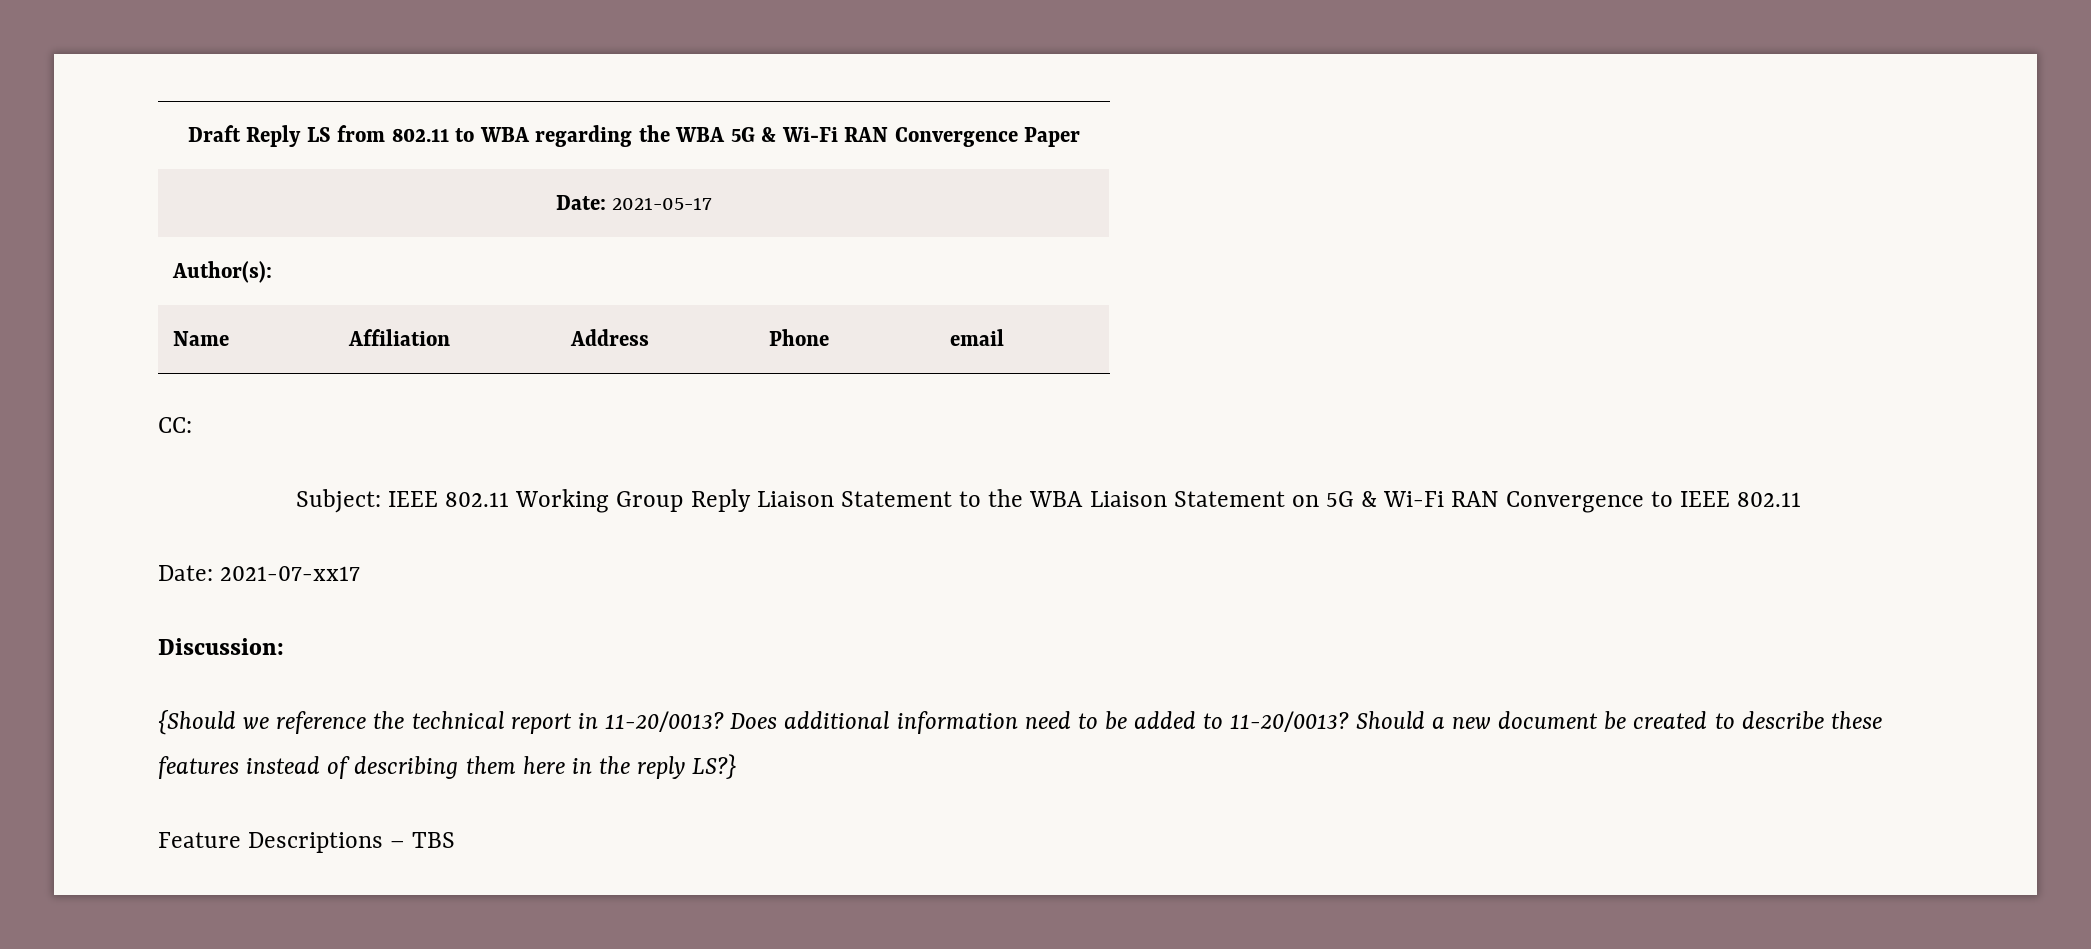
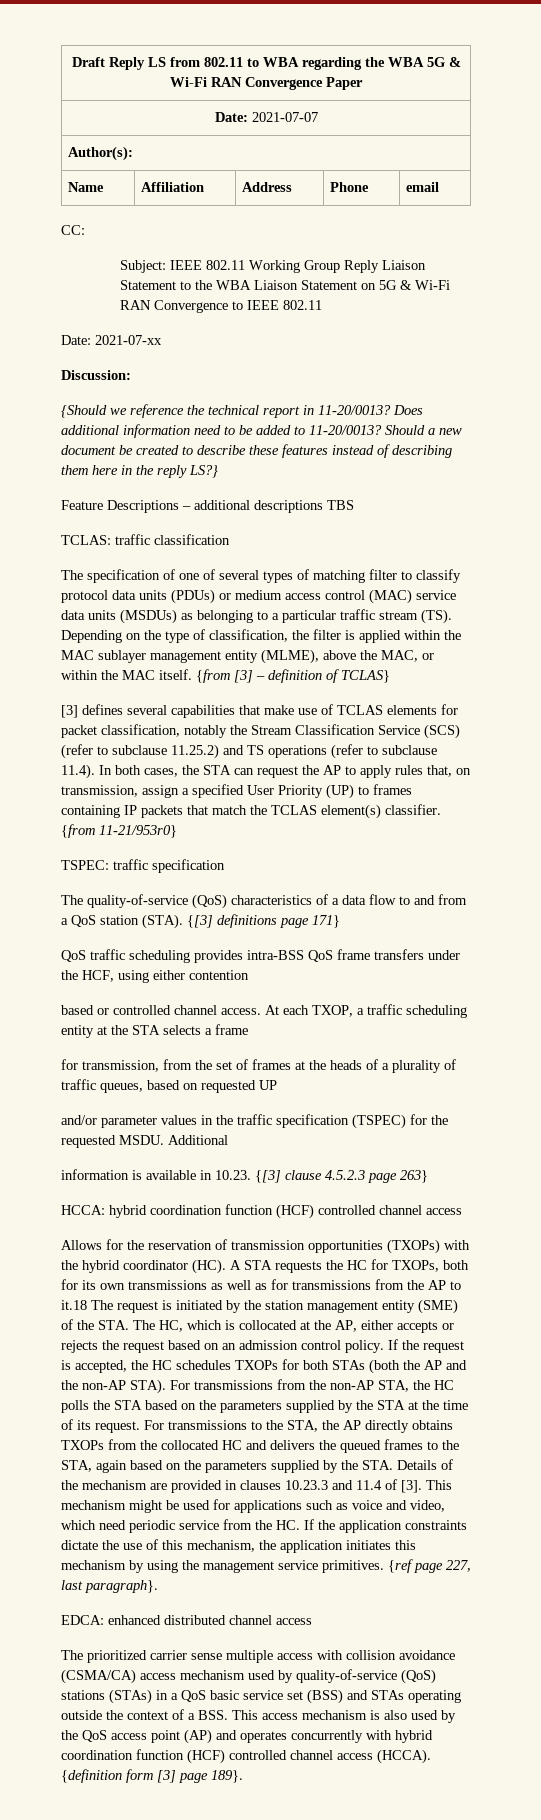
- Date: 2021-05-17
+ Date: 2021-07-07
- Date: 2021-07-xx17
+ Date: 2021-07-xx
- Feature Descriptions – TBS
+ Feature Descriptions – additional descriptions TBS
+ TCLAS: traffic classification
+ The specification of one of several types of matching filter to classify protocol data units (PDUs) or medium access control (MAC) service data units (MSDUs) as belonging to a particular traffic stream (TS). Depending on the type of classification, the filter is applied within the MAC sublayer management entity (MLME), above the MAC, or within the MAC itself. {from [3] – definition of TCLAS}
+ [3] defines several capabilities that make use of TCLAS elements for packet classification, notably the Stream Classification Service (SCS) (refer to subclause 11.25.2) and TS operations (refer to subclause 11.4). In both cases, the STA can request the AP to apply rules that, on transmission, assign a specified User Priority (UP) to frames containing IP packets that match the TCLAS element(s) classifier. {from 11-21/953r0}
+ TSPEC: traffic specification
+ The quality-of-service (QoS) characteristics of a data flow to and from a QoS station (STA). {[3] definitions page 171}
+ QoS traffic scheduling provides intra-BSS QoS frame transfers under the HCF, using either contention
+ based or controlled channel access. At each TXOP, a traffic scheduling entity at the STA selects a frame
+ for transmission, from the set of frames at the heads of a plurality of traffic queues, based on requested UP
+ and/or parameter values in the traffic specification (TSPEC) for the requested MSDU. Additional
+ information is available in 10.23. {[3] clause 4.5.2.3 page 263}
+ HCCA: hybrid coordination function (HCF) controlled channel access
+ Allows for the reservation of transmission opportunities (TXOPs) with the hybrid coordinator (HC). A STA requests the HC for TXOPs, both for its own transmissions as well as for transmissions from the AP to it.18 The request is initiated by the station management entity (SME) of the STA. The HC, which is collocated at the AP, either accepts or rejects the request based on an admission control policy. If the request is accepted, the HC schedules TXOPs for both STAs (both the AP and the non-AP STA). For transmissions from the non-AP STA, the HC polls the STA based on the parameters supplied by the STA at the time of its request. For transmissions to the STA, the AP directly obtains TXOPs from the collocated HC and delivers the queued frames to the STA, again based on the parameters supplied by the STA. Details of the mechanism are provided in clauses 10.23.3 and 11.4 of [3]. This mechanism might be used for applications such as voice and video, which need periodic service from the HC. If the application constraints dictate the use of this mechanism, the application initiates this mechanism by using the management service primitives. {ref page 227, last paragraph}.
+ EDCA: enhanced distributed channel access
+ The prioritized carrier sense multiple access with collision avoidance (CSMA/CA) access mechanism used by quality-of-service (QoS) stations (STAs) in a QoS basic service set (BSS) and STAs operating outside the context of a BSS. This access mechanism is also used by the QoS access point (AP) and operates concurrently with hybrid coordination function (HCF) controlled channel access (HCCA). {definition form [3] page 189}.

